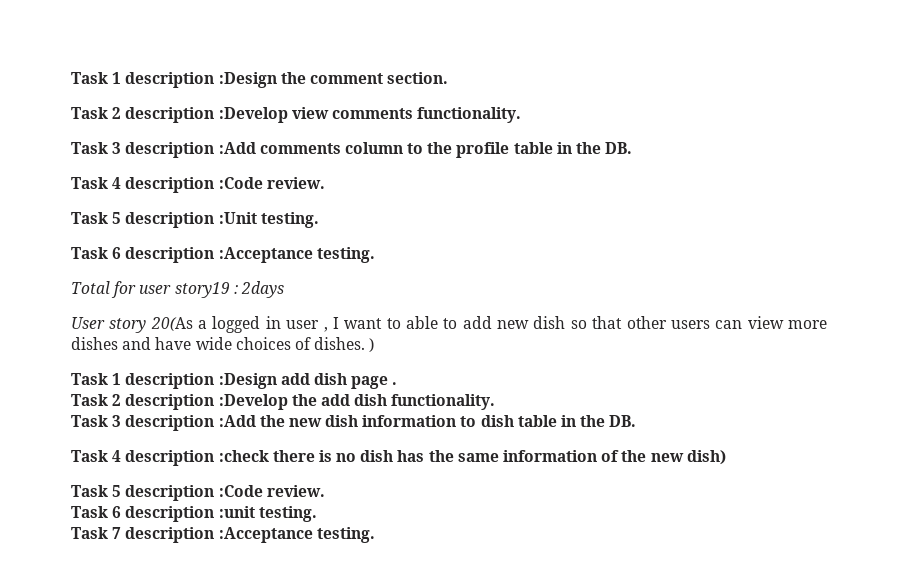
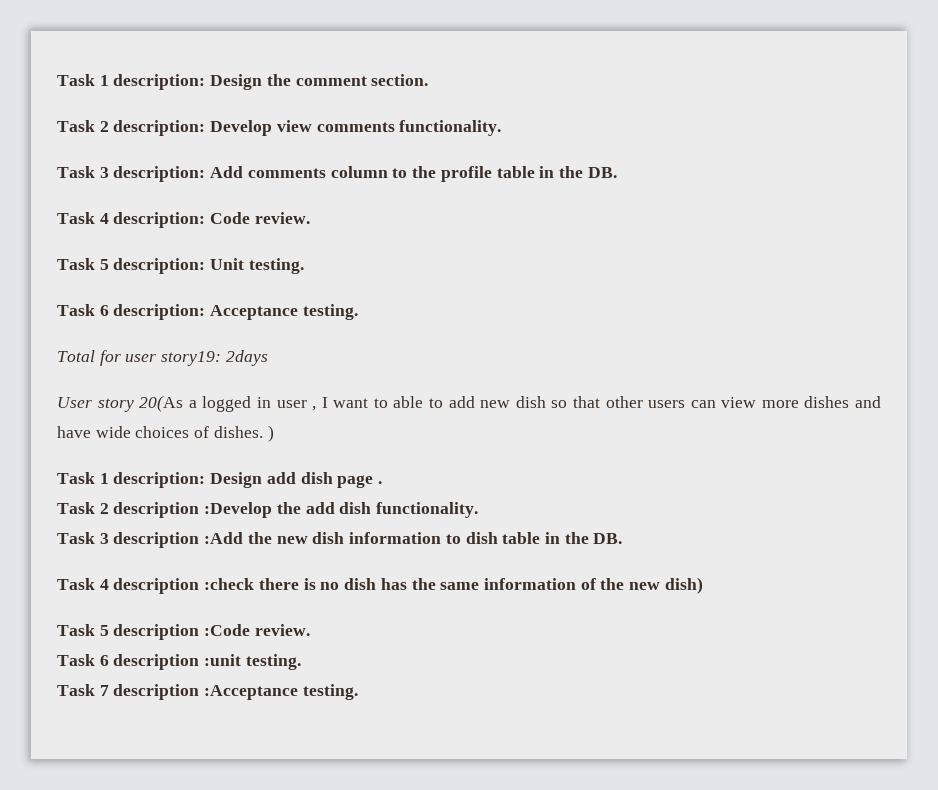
- Task 1 description :Design the comment section.
+ Task 1 description: Design the comment section.
- Task 2 description :Develop view comments functionality.
+ Task 2 description: Develop view comments functionality.
- Task 3 description :Add comments column to the profile table in the DB.
+ Task 3 description: Add comments column to the profile table in the DB.
- Task 4 description :Code review.
+ Task 4 description: Code review.
- Task 5 description :Unit testing.
+ Task 5 description: Unit testing.
- Task 6 description :Acceptance testing.
+ Task 6 description: Acceptance testing.
- Total for user story19 : 2days
+ Total for user story19: 2days
- Task 1 description :Design add dish page .
+ Task 1 description: Design add dish page .

